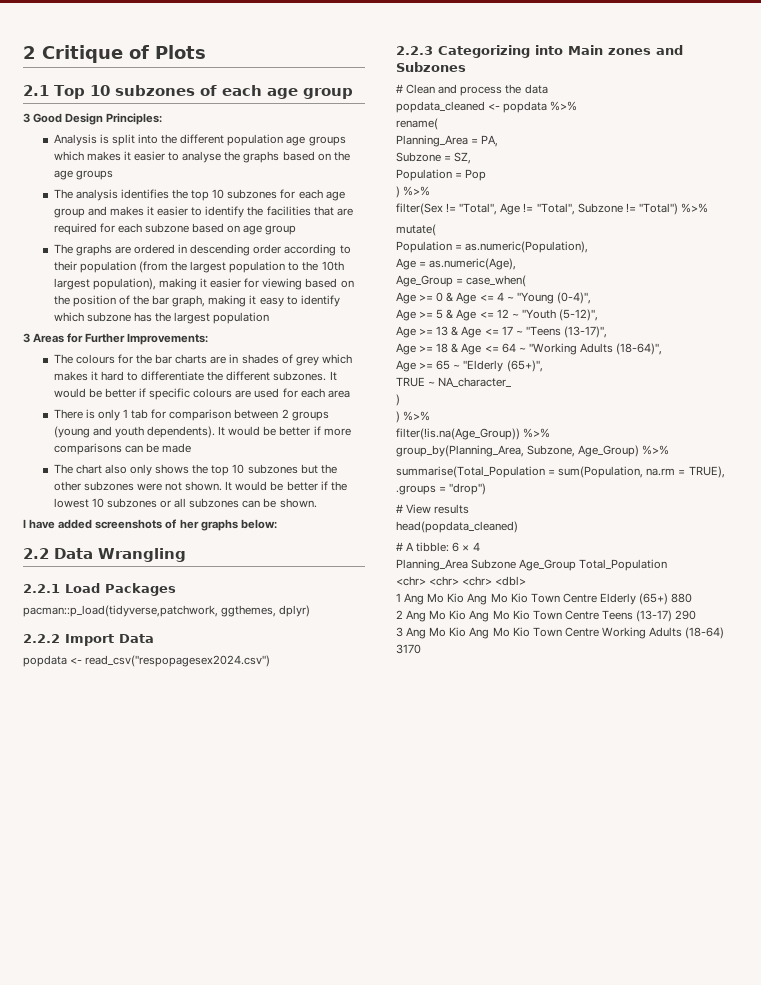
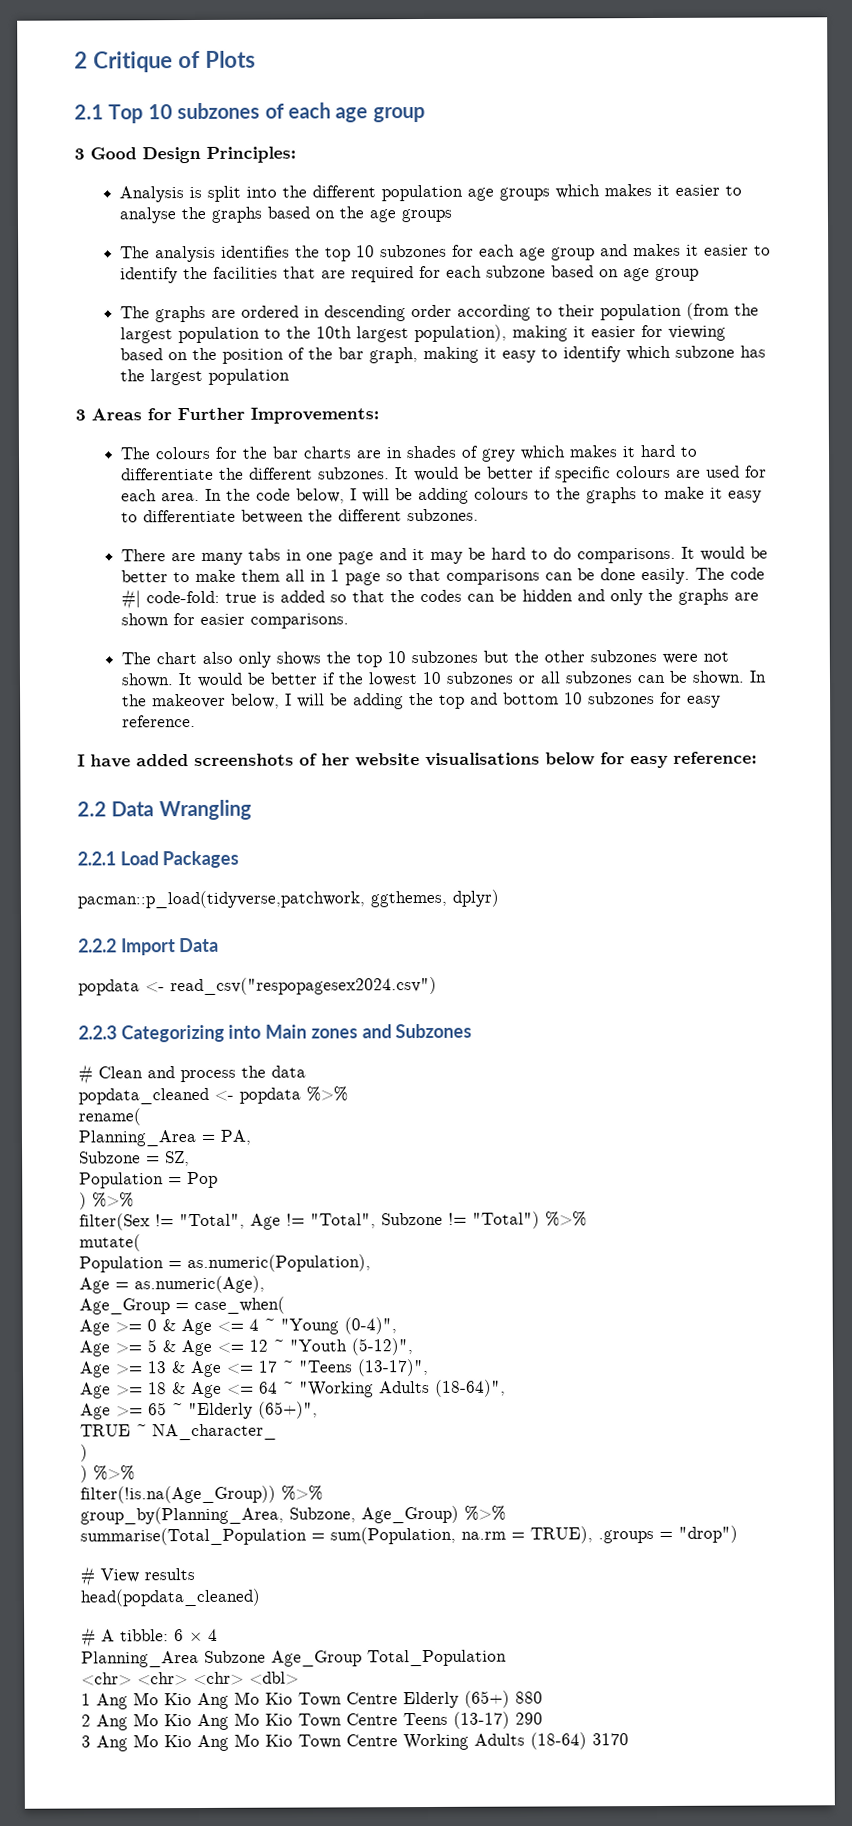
- It would be better if specific colours are used for each area
- There is only 1 tab for comparison between 2 groups (young and youth dependents). It would be better if more comparisons can be made
+ It would be better if specific colours are used for each area. In the code below, I will be adding colours to the graphs to make it easy to differentiate between the different subzones.
+ There are many tabs in one page and it may be hard to do comparisons. It would be better to make them all in 1 page so that comparisons can be done easily. The code #| code-fold: true is added so that the codes can be hidden and only the graphs are shown for easier comparisons.
+ In the makeover below, I will be adding the top and bottom 10 subzones for easy reference.
- I have added screenshots of her graphs below:
+ I have added screenshots of her website visualisations below for easy reference:

